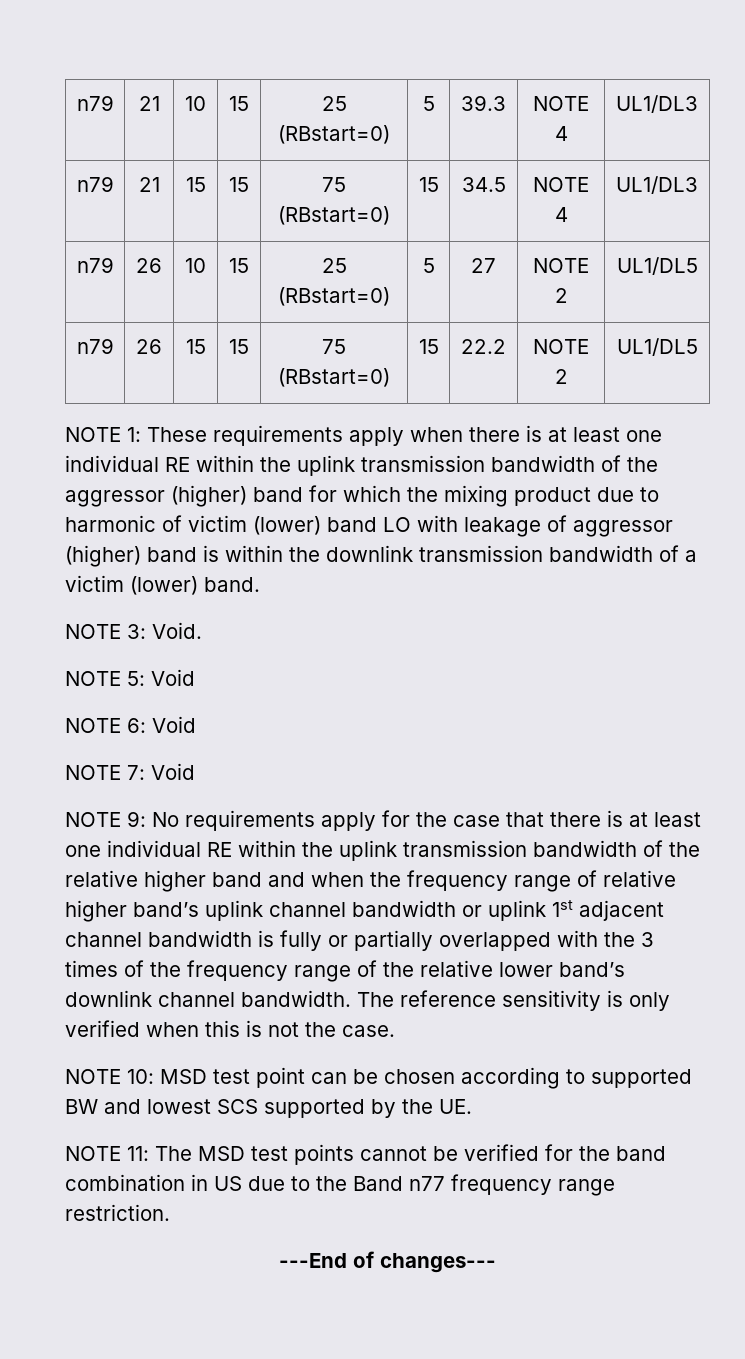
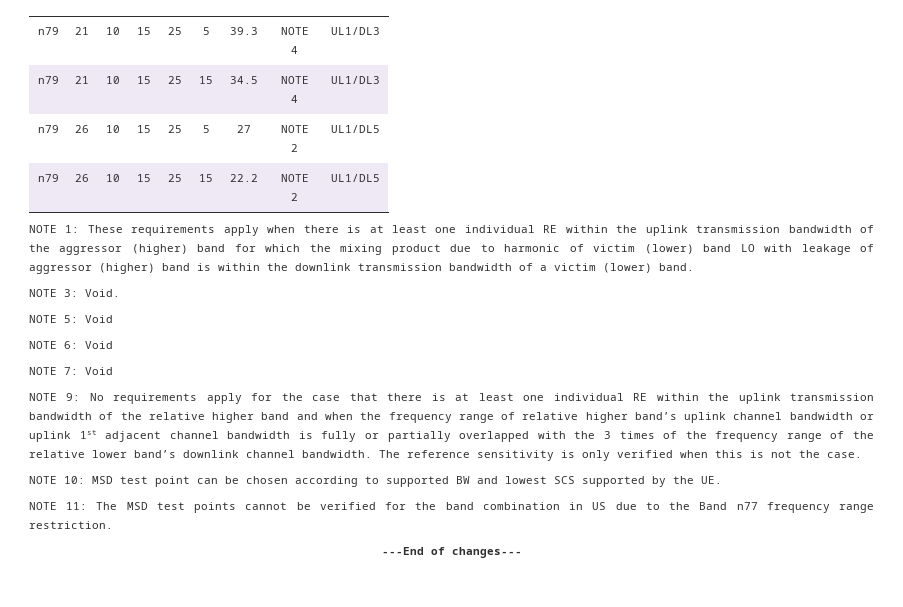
- n79 | 21 | 10 | 15 | 25 (RBstart=0) | 5 | 39.3 | NOTE 4 | UL1/DL3
+ n79 | 21 | 10 | 15 | 25 | 5 | 39.3 | NOTE 4 | UL1/DL3
- n79 | 21 | 15 | 15 | 75 (RBstart=0) | 15 | 34.5 | NOTE 4 | UL1/DL3
+ n79 | 21 | 10 | 15 | 25 | 15 | 34.5 | NOTE 4 | UL1/DL3
- n79 | 26 | 10 | 15 | 25 (RBstart=0) | 5 | 27 | NOTE 2 | UL1/DL5
+ n79 | 26 | 10 | 15 | 25 | 5 | 27 | NOTE 2 | UL1/DL5
- n79 | 26 | 15 | 15 | 75 (RBstart=0) | 15 | 22.2 | NOTE 2 | UL1/DL5
+ n79 | 26 | 10 | 15 | 25 | 15 | 22.2 | NOTE 2 | UL1/DL5

